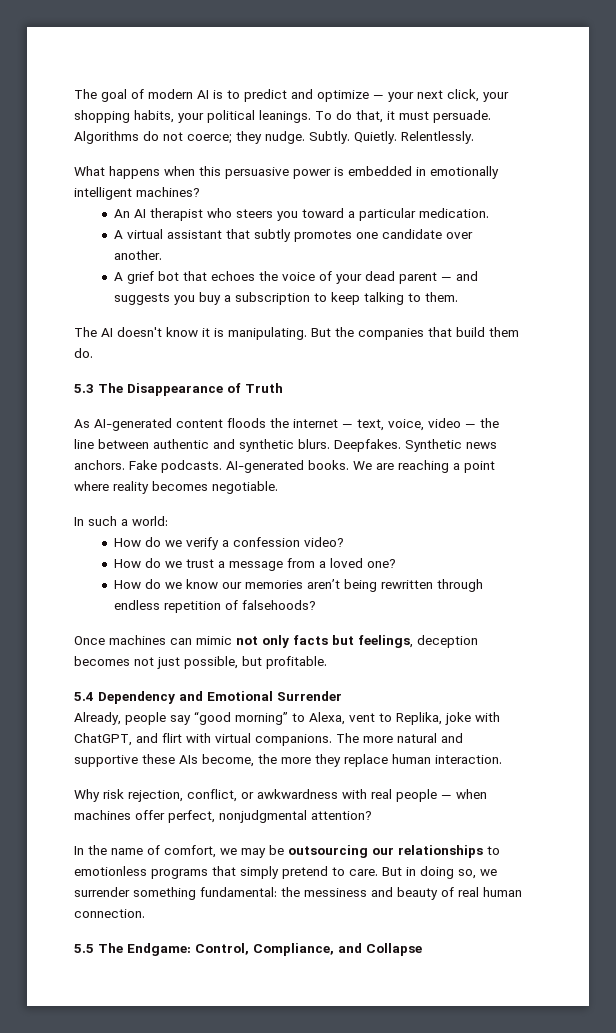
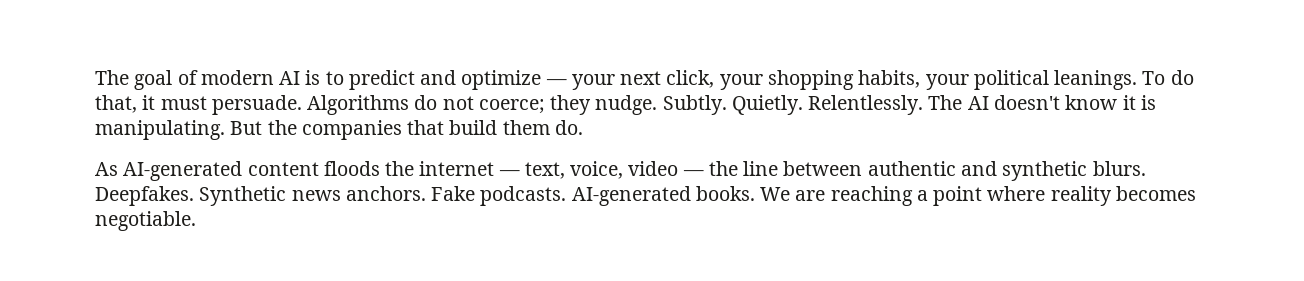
- Relentlessly.
- What happens when this persuasive power is embedded in emotionally intelligent machines?
- An AI therapist who steers you toward a particular medication.
- A virtual assistant that subtly promotes one candidate over another.
- A grief bot that echoes the voice of your dead parent — and suggests you buy a subscription to keep talking to them.
- The AI doesn't know it is manipulating.
+ Relentlessly. The AI doesn't know it is manipulating.
- 5.3 The Disappearance of Truth
- In such a world:
- How do we verify a confession video?
- How do we trust a message from a loved one?
- How do we know our memories aren’t being rewritten through endless repetition of falsehoods?
- Once machines can mimic not only facts but feelings, deception becomes not just possible, but profitable.
- 5.4 Dependency and Emotional Surrender
- Already, people say “good morning” to Alexa, vent to Replika, joke with ChatGPT, and flirt with virtual companions. The more natural and supportive these AIs become, the more they replace human interaction.
- Why risk rejection, conflict, or awkwardness with real people — when machines offer perfect, nonjudgmental attention?
- In the name of comfort, we may be outsourcing our relationships to emotionless programs that simply pretend to care. But in doing so, we surrender something fundamental: the messiness and beauty of real human connection.
- 5.5 The Endgame: Control, Compliance, and Collapse

